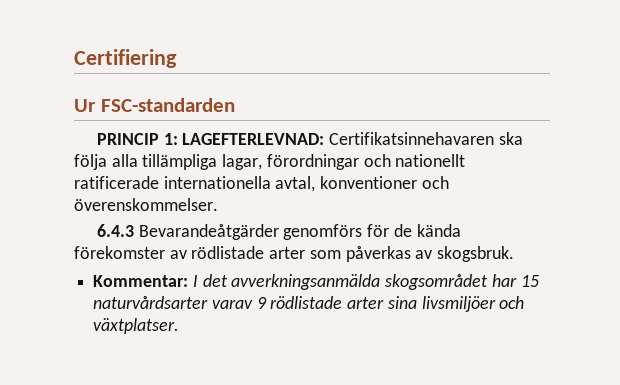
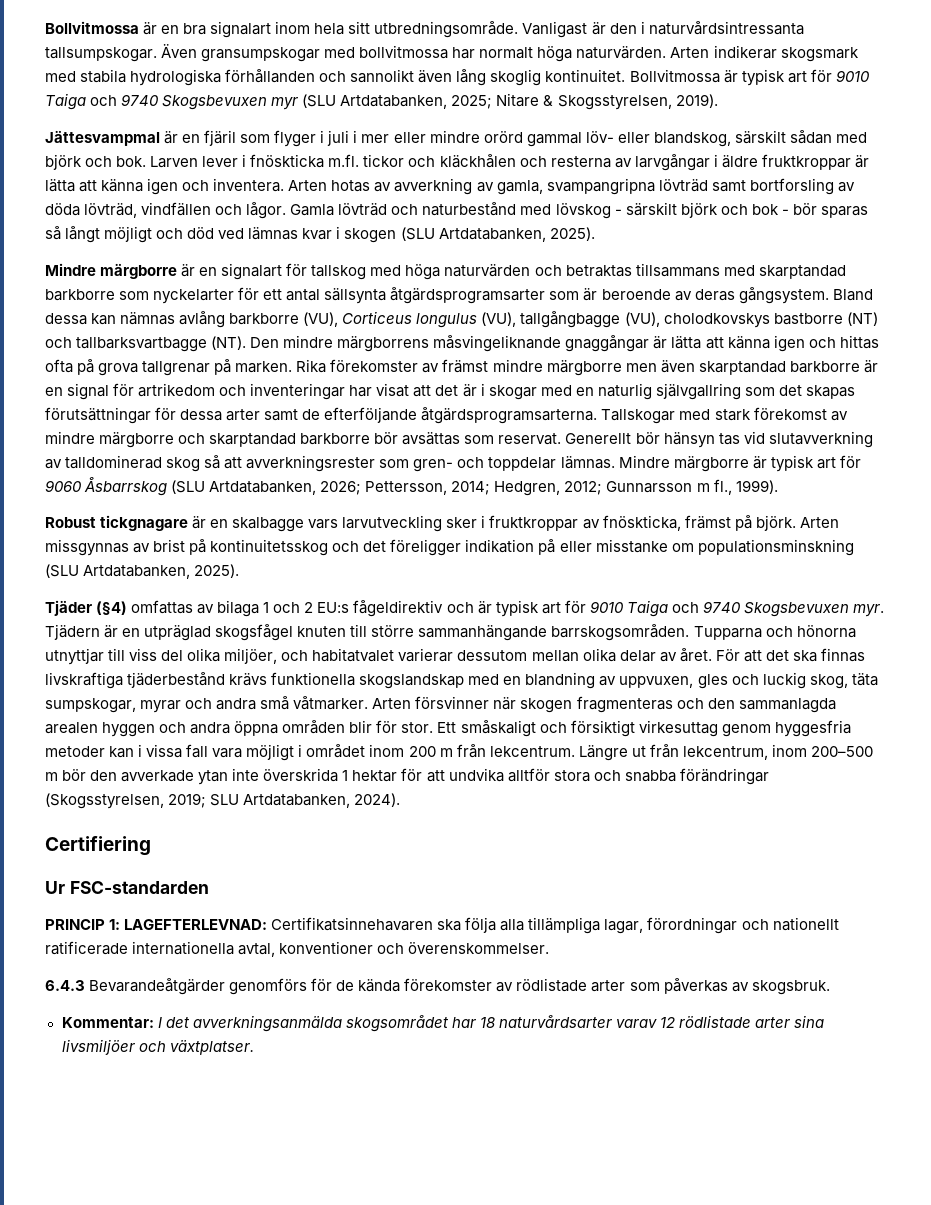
+ Bollvitmossa är en bra signalart inom hela sitt utbredningsområde. Vanligast är den i naturvårdsintressanta tallsumpskogar. Även gransumpskogar med bollvitmossa har normalt höga naturvärden. Arten indikerar skogsmark med stabila hydrologiska förhållanden och sannolikt även lång skoglig kontinuitet. Bollvitmossa är typisk art för 9010 Taiga och 9740 Skogsbevuxen myr (SLU Artdatabanken, 2025; Nitare & Skogsstyrelsen, 2019).
+ Jättesvampmal är en fjäril som flyger i juli i mer eller mindre orörd gammal löv- eller blandskog, särskilt sådan med björk och bok. Larven lever i fnöskticka m.fl. tickor och kläckhålen och resterna av larvgångar i äldre fruktkroppar är lätta att känna igen och inventera. Arten hotas av avverkning av gamla, svampangripna lövträd samt bortforsling av döda lövträd, vindfällen och lågor. Gamla lövträd och naturbestånd med lövskog - särskilt björk och bok - bör sparas så långt möjligt och död ved lämnas kvar i skogen (SLU Artdatabanken, 2025).
+ Mindre märgborre är en signalart för tallskog med höga naturvärden och betraktas tillsammans med skarptandad barkborre som nyckelarter för ett antal sällsynta åtgärdsprogramsarter som är beroende av deras gångsystem. Bland dessa kan nämnas avlång barkborre (VU), Corticeus longulus (VU), tallgångbagge (VU), cholodkovskys bastborre (NT) och tallbarksvartbagge (NT). Den mindre märgborrens måsvingeliknande gnaggångar är lätta att känna igen och hittas ofta på grova tallgrenar på marken. Rika förekomster av främst mindre märgborre men även skarptandad barkborre är en signal för artrikedom och inventeringar har visat att det är i skogar med en naturlig självgallring som det skapas förutsättningar för dessa arter samt de efterföljande åtgärdsprogramsarterna. Tallskogar med stark förekomst av mindre märgborre och skarptandad barkborre bör avsättas som reservat. Generellt bör hänsyn tas vid slutavverkning av talldominerad skog så att avverkningsrester som gren- och toppdelar lämnas. Mindre märgborre är typisk art för 9060 Åsbarrskog (SLU Artdatabanken, 2026; Pettersson, 2014; Hedgren, 2012; Gunnarsson m fl., 1999).
+ Robust tickgnagare är en skalbagge vars larvutveckling sker i fruktkroppar av fnöskticka, främst på björk. Arten missgynnas av brist på kontinuitetsskog och det föreligger indikation på eller misstanke om populationsminskning (SLU Artdatabanken, 2025).
+ Tjäder (§4) omfattas av bilaga 1 och 2 EU:s fågeldirektiv och är typisk art för 9010 Taiga och 9740 Skogsbevuxen myr. Tjädern är en utpräglad skogsfågel knuten till större sammanhängande barrskogsområden. Tupparna och hönorna utnyttjar till viss del olika miljöer, och habitatvalet varierar dessutom mellan olika delar av året. För att det ska finnas livskraftiga tjäderbestånd krävs funktionella skogslandskap med en blandning av uppvuxen, gles och luckig skog, täta sumpskogar, myrar och andra små våtmarker. Arten försvinner när skogen fragmenteras och den sammanlagda arealen hyggen och andra öppna områden blir för stor. Ett småskaligt och försiktigt virkesuttag genom hyggesfria metoder kan i vissa fall vara möjligt i området inom 200 m från lekcentrum. Längre ut från lekcentrum, inom 200–500 m bör den avverkade ytan inte överskrida 1 hektar för att undvika alltför stora och snabba förändringar (Skogsstyrelsen, 2019; SLU Artdatabanken, 2024).
- Kommentar: I det avverkningsanmälda skogsområdet har 15 naturvårdsarter varav 9 rödlistade arter sina livsmiljöer och växtplatser.
+ Kommentar: I det avverkningsanmälda skogsområdet har 18 naturvårdsarter varav 12 rödlistade arter sina livsmiljöer och växtplatser.

